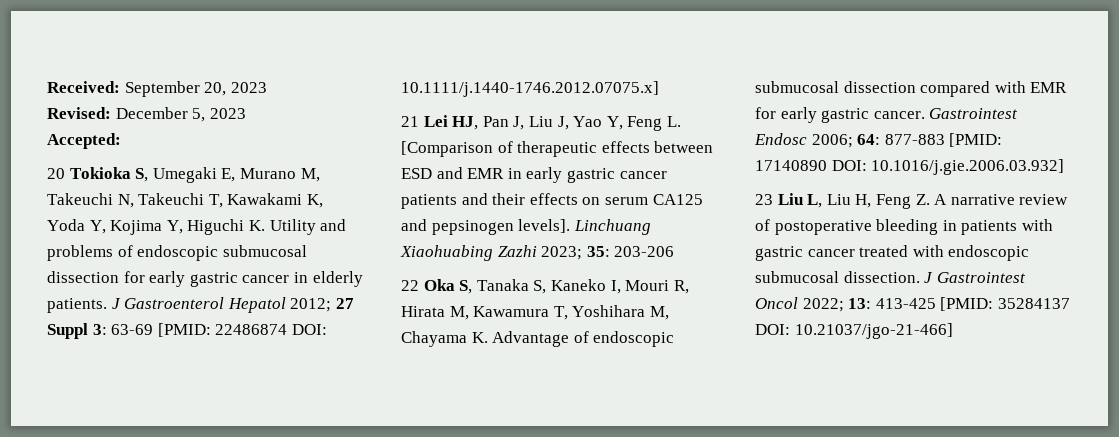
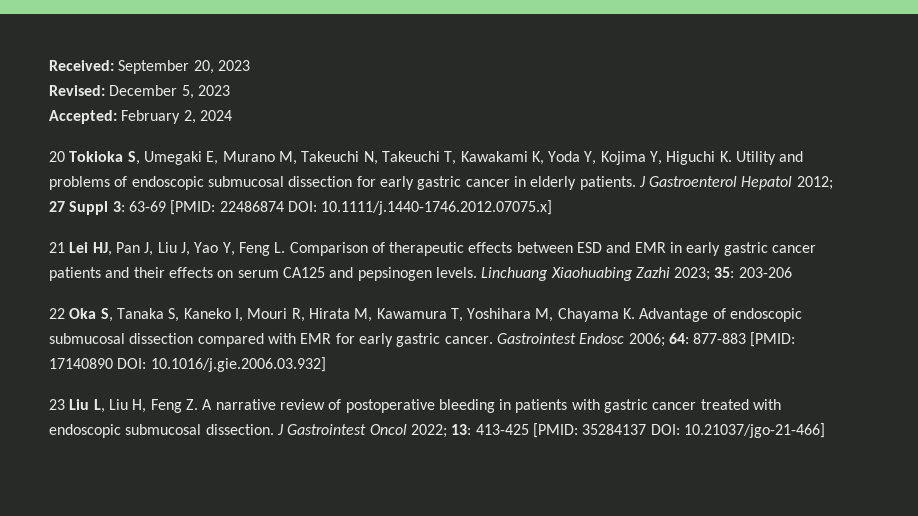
- Accepted:
+ Accepted: February 2, 2024
- 21 Lei HJ, Pan J, Liu J, Yao Y, Feng L. [Comparison of therapeutic effects between ESD and EMR in early gastric cancer patients and their effects on serum CA125 and pepsinogen levels].
+ 21 Lei HJ, Pan J, Liu J, Yao Y, Feng L. Comparison of therapeutic effects between ESD and EMR in early gastric cancer patients and their effects on serum CA125 and pepsinogen levels.

